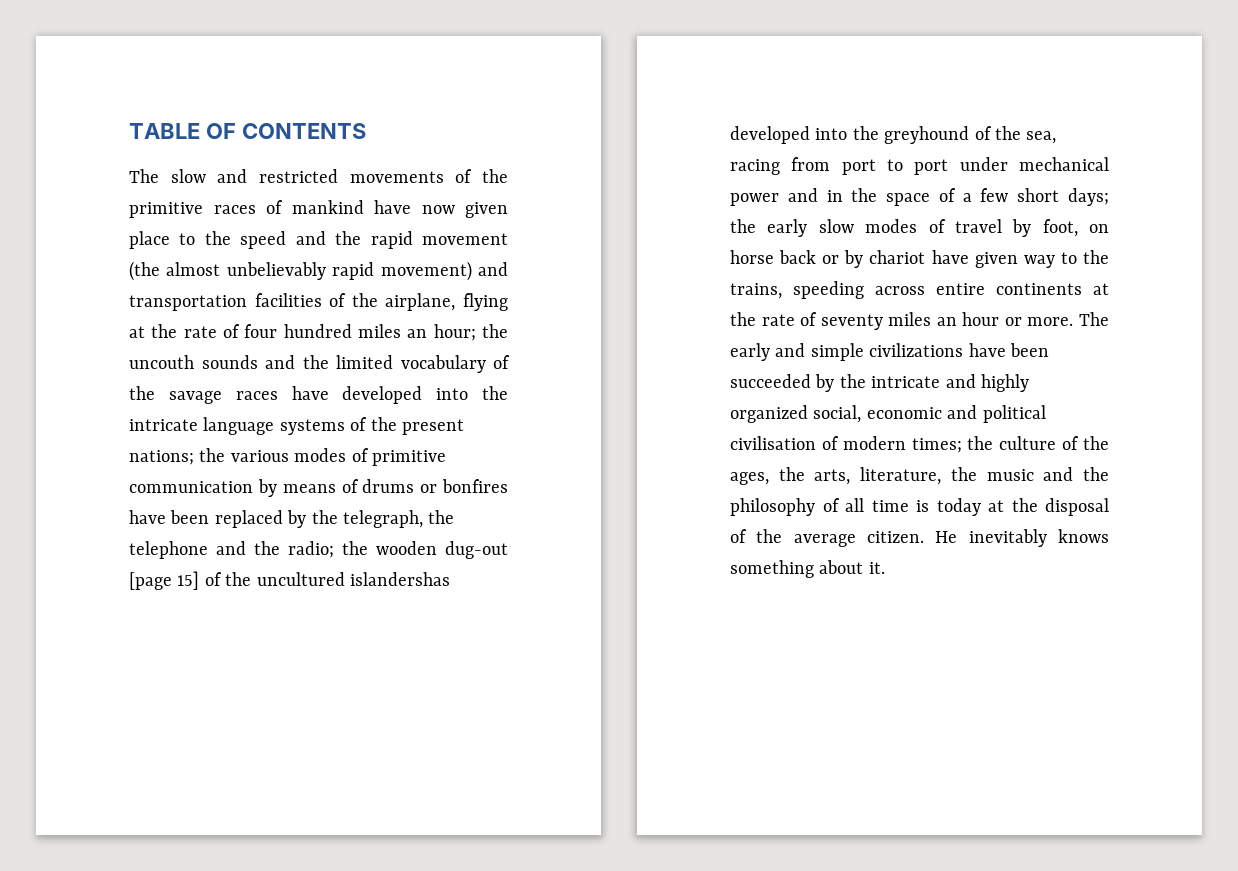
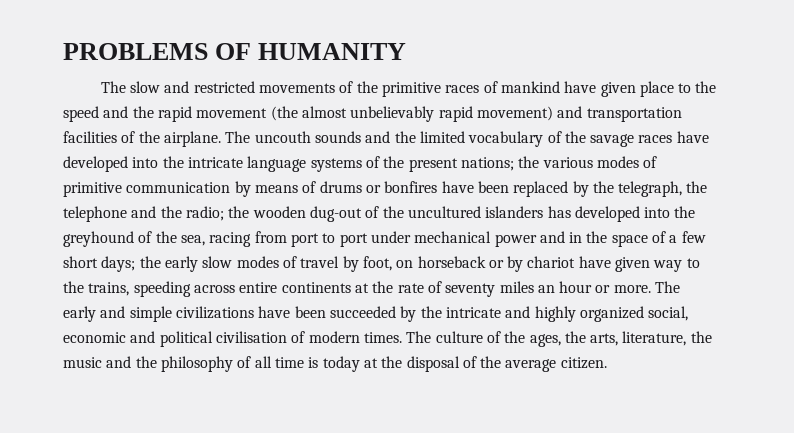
- TABLE OF CONTENTS
+ PROBLEMS OF HUMANITY
- The slow and restricted movements of the primitive races of mankind have now given place to the speed and the rapid movement (the almost unbelievably rapid movement) and transportation facilities of the airplane, flying at the rate of four hundred miles an hour; the uncouth sounds and the limited vocabulary of the savage races have developed into the intricate language systems of the present nations;
+ The slow and restricted movements of the primitive races of mankind have given place to the speed and the rapid movement (the almost unbelievably rapid movement) and transportation facilities of the airplane. The uncouth sounds and the limited vocabulary of the savage races have developed into the intricate language systems of the present nations;
- the wooden dug-out [page 15] of the uncultured islandershas developed into the greyhound of the sea, racing from port to port under mechanical power and in the space of a few short days;
+ the wooden dug-out of the uncultured islanders has developed into the greyhound of the sea, racing from port to port under mechanical power and in the space of a few short days;
- the early slow modes of travel by foot, on horse back or by chariot have given way to the trains, speeding across entire continents at the rate of seventy miles an hour or more.
+ the early slow modes of travel by foot, on horseback or by chariot have given way to the trains, speeding across entire continents at the rate of seventy miles an hour or more.
- The early and simple civilizations have been succeeded by the intricate and highly organized social, economic and political civilisation of modern times; the culture of the ages, the arts, literature, the music and the philosophy of all time is today at the disposal of the average citizen. He inevitably knows something about it.
+ The early and simple civilizations have been succeeded by the intricate and highly organized social, economic and political civilisation of modern times. The culture of the ages, the arts, literature, the music and the philosophy of all time is today at the disposal of the average citizen.

